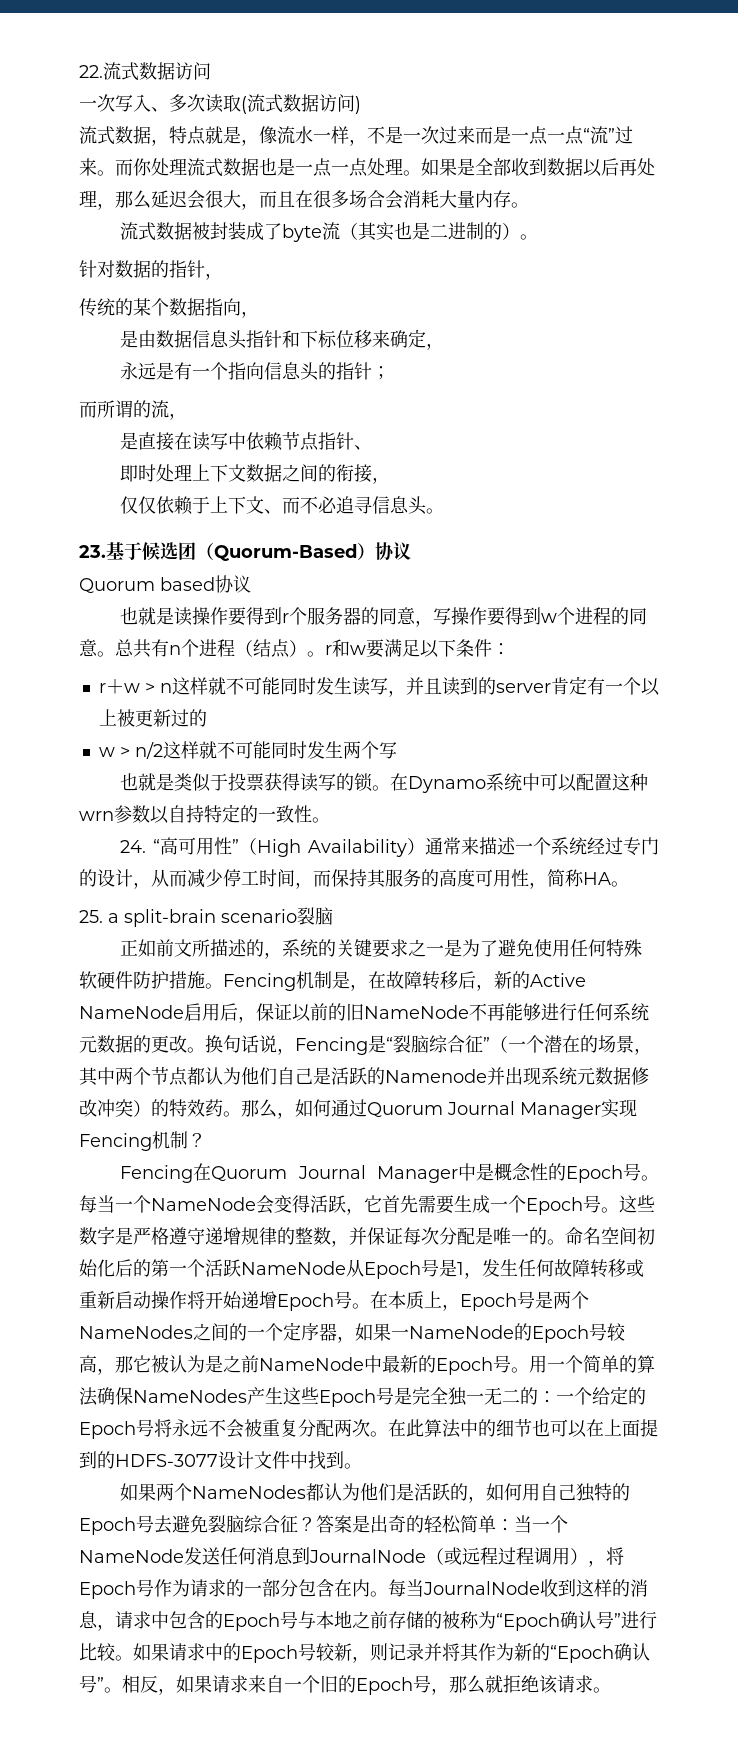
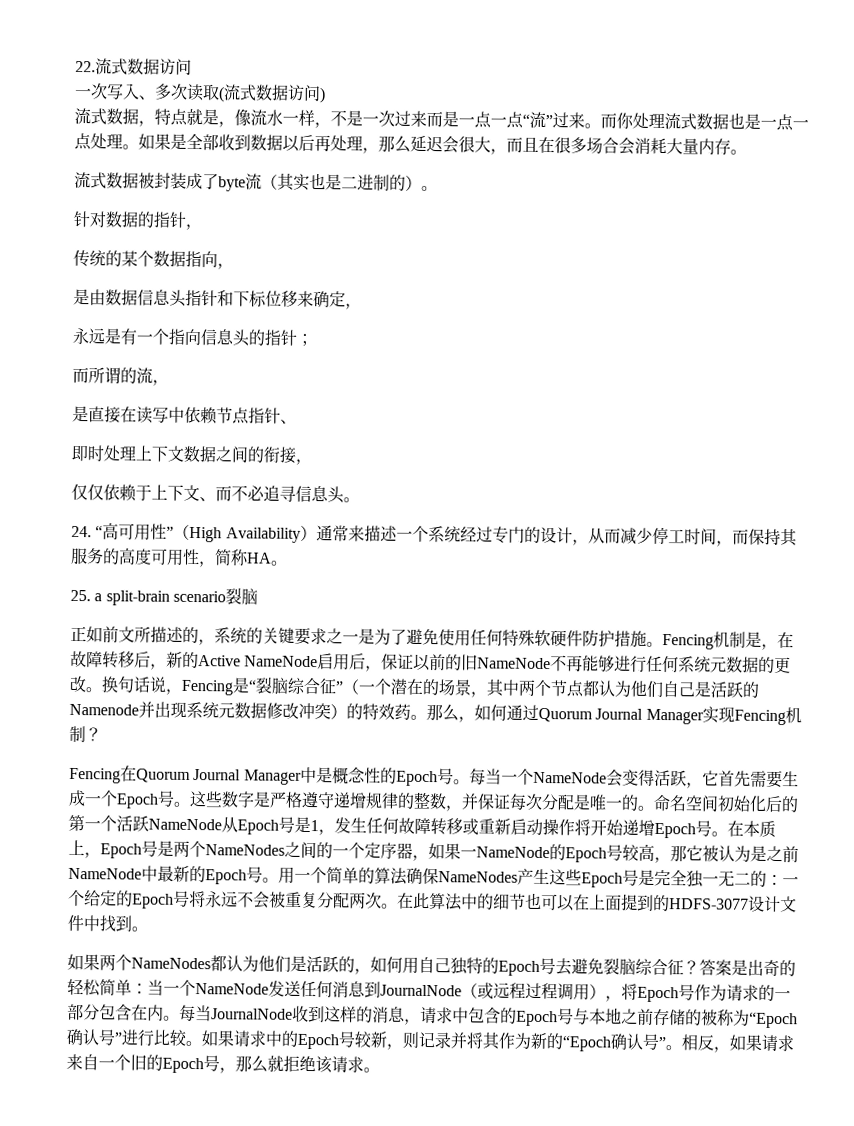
- 23.基于候选团（Quorum-Based）协议
- Quorum based协议
- 也就是读操作要得到r个服务器的同意，写操作要得到w个进程的同意。总共有n个进程（结点）。r和w要满足以下条件：
- r＋w > n这样就不可能同时发生读写，并且读到的server肯定有一个以上被更新过的
- w > n/2这样就不可能同时发生两个写
- 也就是类似于投票获得读写的锁。在Dynamo系统中可以配置这种wrn参数以自持特定的一致性。

